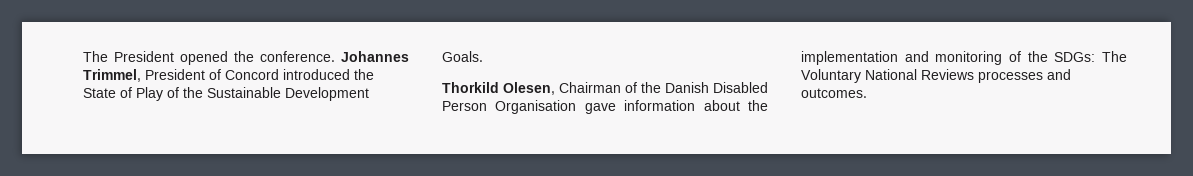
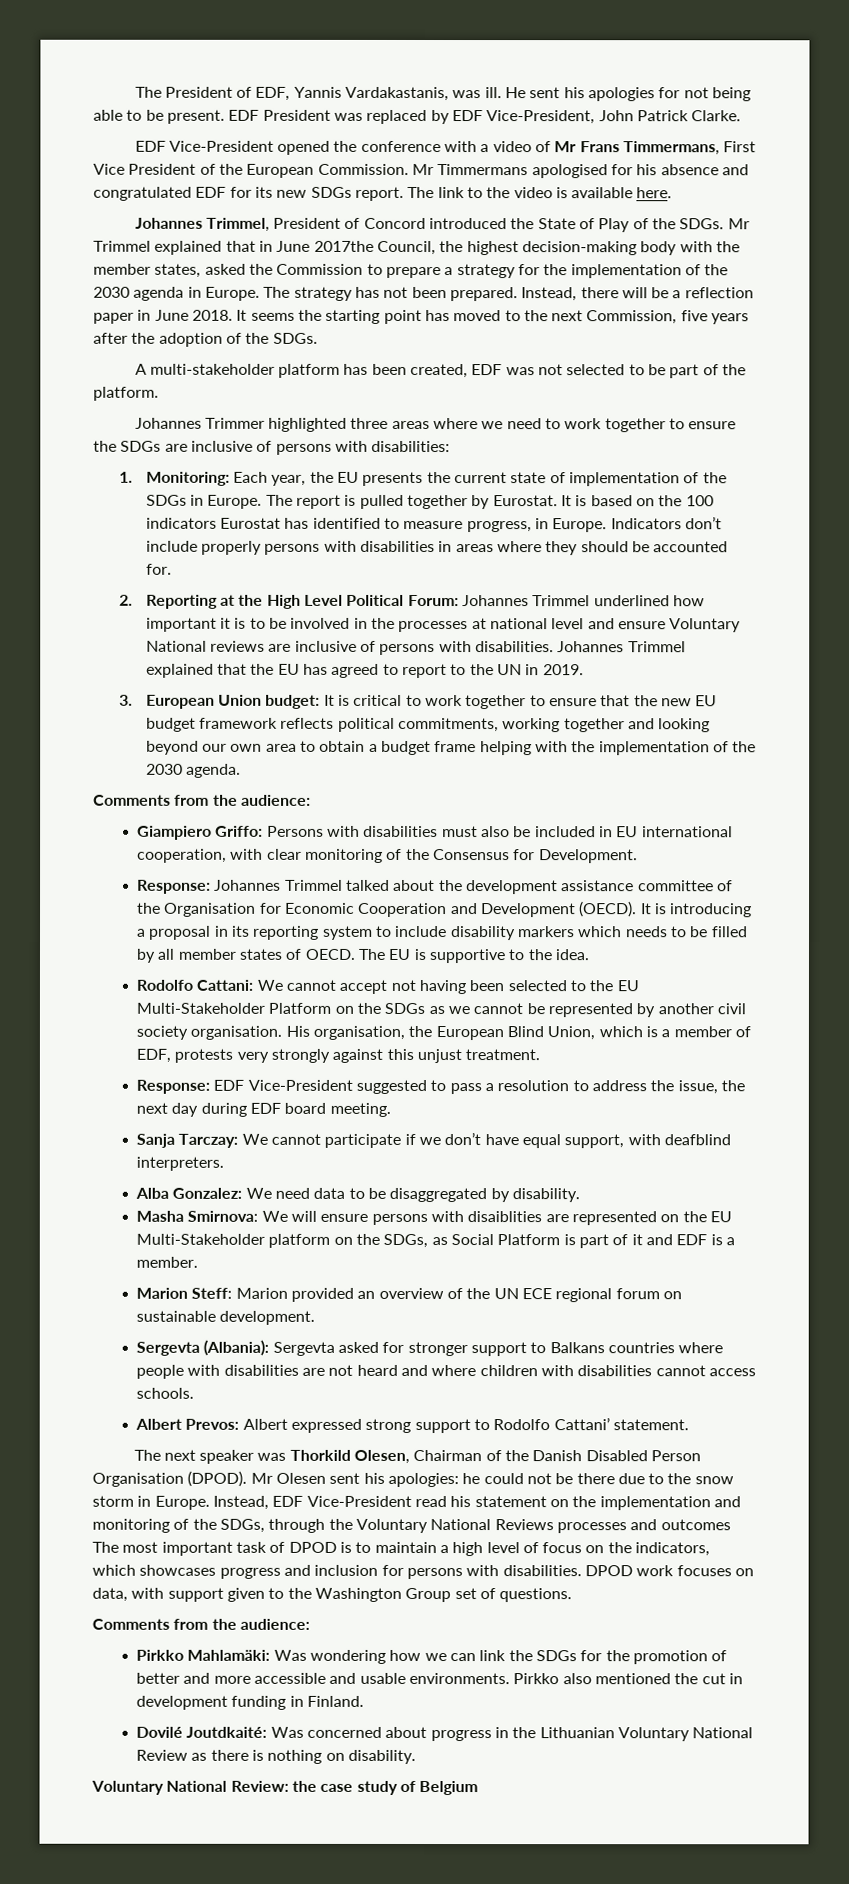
- The President opened the conference. Johannes Trimmel, President of Concord introduced the State of Play of the Sustainable Development Goals.
- Thorkild Olesen, Chairman of the Danish Disabled Person Organisation gave information about the implementation and monitoring of the SDGs: The Voluntary National Reviews processes and outcomes.
+ The President of EDF, Yannis Vardakastanis, was ill. He sent his apologies for not being able to be present. EDF President was replaced by EDF Vice-President, John Patrick Clarke.
+ EDF Vice-President opened the conference with a video of Mr Frans Timmermans, First Vice President of the European Commission. Mr Timmermans apologised for his absence and congratulated EDF for its new SDGs report. The link to the video is available here.
+ Johannes Trimmel, President of Concord introduced the State of Play of the SDGs. Mr Trimmel explained that in June 2017the Council, the highest decision-making body with the member states, asked the Commission to prepare a strategy for the implementation of the 2030 agenda in Europe. The strategy has not been prepared. Instead, there will be a reflection paper in June 2018. It seems the starting point has moved to the next Commission, five years after the adoption of the SDGs.
+ A multi-stakeholder platform has been created, EDF was not selected to be part of the platform.
+ Johannes Trimmer highlighted three areas where we need to work together to ensure the SDGs are inclusive of persons with disabilities:
+ 1. Monitoring: Each year, the EU presents the current state of implementation of the SDGs in Europe. The report is pulled together by Eurostat. It is based on the 100 indicators Eurostat has identified to measure progress, in Europe. Indicators don’t include properly persons with disabilities in areas where they should be accounted for.
+ 2. Reporting at the High Level Political Forum: Johannes Trimmel underlined how important it is to be involved in the processes at national level and ensure Voluntary National reviews are inclusive of persons with disabilities. Johannes Trimmel explained that the EU has agreed to report to the UN in 2019.
+ 3. European Union budget: It is critical to work together to ensure that the new EU budget framework reflects political commitments, working together and looking beyond our own area to obtain a budget frame helping with the implementation of the 2030 agenda.
+ Comments from the audience:
+ Giampiero Griffo: Persons with disabilities must also be included in EU international cooperation, with clear monitoring of the Consensus for Development.
+ Response: Johannes Trimmel talked about the development assistance committee of the Organisation for Economic Cooperation and Development (OECD). It is introducing a proposal in its reporting system to include disability markers which needs to be filled by all member states of OECD. The EU is supportive to the idea.
+ Rodolfo Cattani: We cannot accept not having been selected to the EU Multi-Stakeholder Platform on the SDGs as we cannot be represented by another civil society organisation. His organisation, the European Blind Union, which is a member of EDF, protests very strongly against this unjust treatment.
+ Response: EDF Vice-President suggested to pass a resolution to address the issue, the next day during EDF board meeting.
+ Sanja Tarczay: We cannot participate if we don’t have equal support, with deafblind interpreters.
+ Alba Gonzalez: We need data to be disaggregated by disability.
+ Masha Smirnova: We will ensure persons with disaiblities are represented on the EU Multi-Stakeholder platform on the SDGs, as Social Platform is part of it and EDF is a member.
+ Marion Steff: Marion provided an overview of the UN ECE regional forum on sustainable development.
+ Sergevta (Albania): Sergevta asked for stronger support to Balkans countries where people with disabilities are not heard and where children with disabilities cannot access schools.
+ Albert Prevos: Albert expressed strong support to Rodolfo Cattani’ statement.
+ The next speaker was Thorkild Olesen, Chairman of the Danish Disabled Person Organisation (DPOD). Mr Olesen sent his apologies: he could not be there due to the snow storm in Europe. Instead, EDF Vice-President read his statement on the implementation and monitoring of the SDGs, through the Voluntary National Reviews processes and outcomes The most important task of DPOD is to maintain a high level of focus on the indicators, which showcases progress and inclusion for persons with disabilities. DPOD work focuses on data, with support given to the Washington Group set of questions.
+ Comments from the audience:
+ Pirkko Mahlamäki: Was wondering how we can link the SDGs for the promotion of better and more accessible and usable environments. Pirkko also mentioned the cut in development funding in Finland.
+ Dovilé Joutdkaité: Was concerned about progress in the Lithuanian Voluntary National Review as there is nothing on disability.
+ Voluntary National Review: the case study of Belgium

